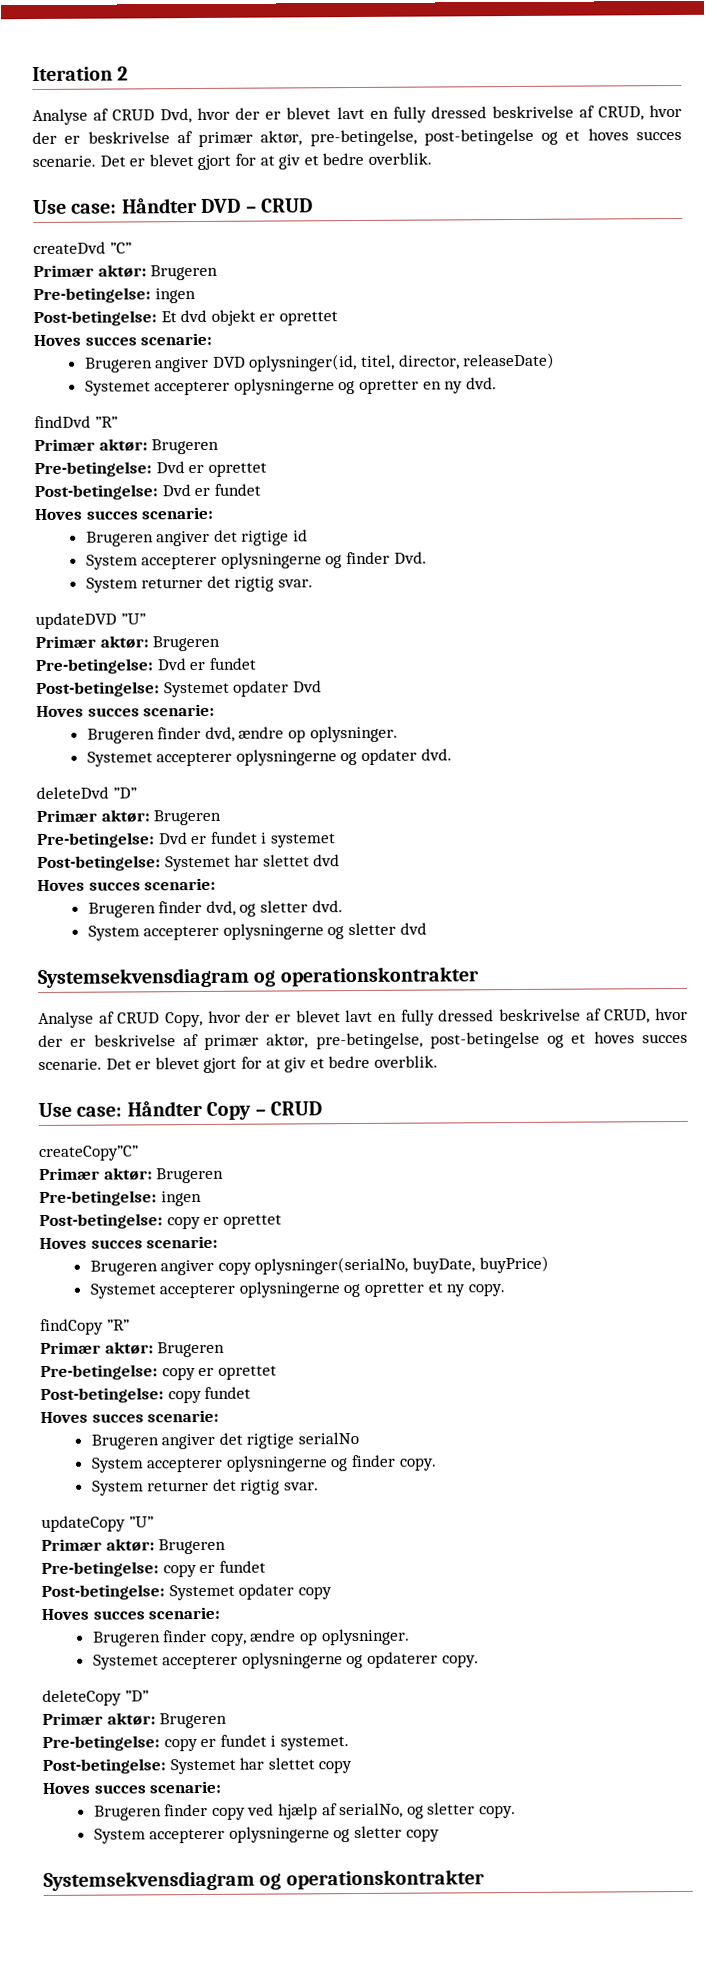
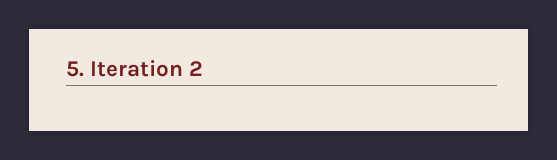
- Iteration 2
+ 5. Iteration 2
- Analyse af CRUD Dvd, hvor der er blevet lavt en fully dressed beskrivelse af CRUD, hvor der er beskrivelse af primær aktør, pre-betingelse, post-betingelse og et hoves succes scenarie. Det er blevet gjort for at giv et bedre overblik.
- Use case: Håndter DVD – CRUD
- createDvd ”C”
- Primær aktør: Brugeren
- Pre-betingelse: ingen
- Post-betingelse: Et dvd objekt er oprettet
- Hoves succes scenarie:
- Brugeren angiver DVD oplysninger(id, titel, director, releaseDate)
- Systemet accepterer oplysningerne og opretter en ny dvd.
- findDvd ”R”
- Primær aktør: Brugeren
- Pre-betingelse: Dvd er oprettet
- Post-betingelse: Dvd er fundet
- Hoves succes scenarie:
- Brugeren angiver det rigtige id
- System accepterer oplysningerne og finder Dvd.
- System returner det rigtig svar.
- updateDVD ”U”
- Primær aktør: Brugeren
- Pre-betingelse: Dvd er fundet
- Post-betingelse: Systemet opdater Dvd
- Hoves succes scenarie:
- Brugeren finder dvd, ændre op oplysninger.
- Systemet accepterer oplysningerne og opdater dvd.
- deleteDvd ”D”
- Primær aktør: Brugeren
- Pre-betingelse: Dvd er fundet i systemet
- Post-betingelse: Systemet har slettet dvd
- Hoves succes scenarie:
- Brugeren finder dvd, og sletter dvd.
- System accepterer oplysningerne og sletter dvd
- Systemsekvensdiagram og operationskontrakter
- Analyse af CRUD Copy, hvor der er blevet lavt en fully dressed beskrivelse af CRUD, hvor der er beskrivelse af primær aktør, pre-betingelse, post-betingelse og et hoves succes scenarie. Det er blevet gjort for at giv et bedre overblik.
- Use case: Håndter Copy – CRUD
- createCopy”C”
- Primær aktør: Brugeren
- Pre-betingelse: ingen
- Post-betingelse: copy er oprettet
- Hoves succes scenarie:
- Brugeren angiver copy oplysninger(serialNo, buyDate, buyPrice)
- Systemet accepterer oplysningerne og opretter et ny copy.
- findCopy ”R”
- Primær aktør: Brugeren
- Pre-betingelse: copy er oprettet
- Post-betingelse: copy fundet
- Hoves succes scenarie:
- Brugeren angiver det rigtige serialNo
- System accepterer oplysningerne og finder copy.
- System returner det rigtig svar.
- updateCopy ”U”
- Primær aktør: Brugeren
- Pre-betingelse: copy er fundet
- Post-betingelse: Systemet opdater copy
- Hoves succes scenarie:
- Brugeren finder copy, ændre op oplysninger.
- Systemet accepterer oplysningerne og opdaterer copy.
- deleteCopy ”D”
- Primær aktør: Brugeren
- Pre-betingelse: copy er fundet i systemet.
- Post-betingelse: Systemet har slettet copy
- Hoves succes scenarie:
- Brugeren finder copy ved hjælp af serialNo, og sletter copy.
- System accepterer oplysningerne og sletter copy
- Systemsekvensdiagram og operationskontrakter

